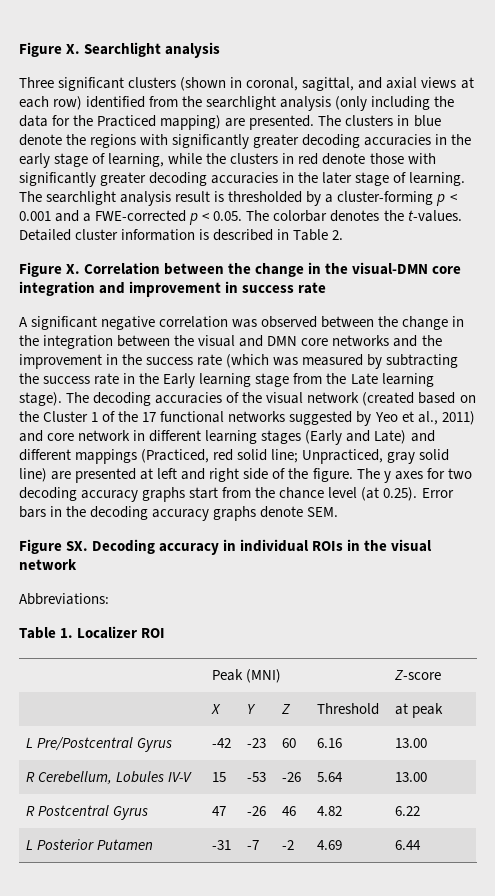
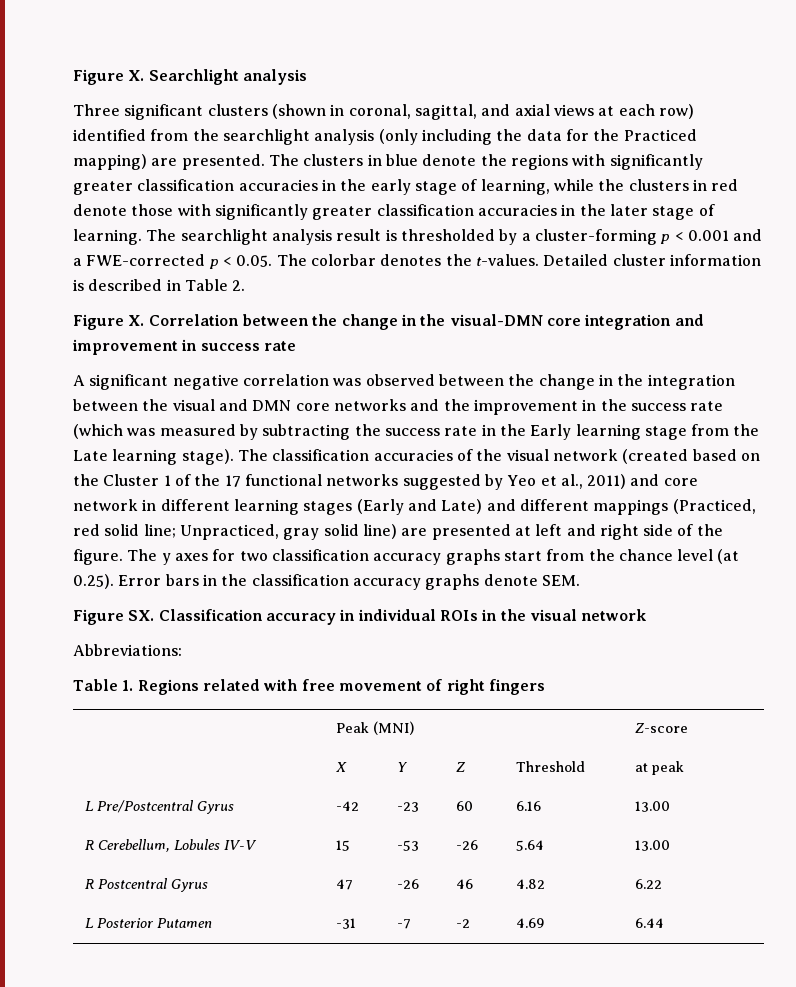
- The clusters in blue denote the regions with significantly greater decoding accuracies in the early stage of learning, while the clusters in red denote those with significantly greater decoding accuracies in the later stage of learning.
+ The clusters in blue denote the regions with significantly greater classification accuracies in the early stage of learning, while the clusters in red denote those with significantly greater classification accuracies in the later stage of learning.
- The decoding accuracies of the visual network (created based on the Cluster 1 of the 17 functional networks suggested by Yeo et al., 2011) and core network in different learning stages (Early and Late) and different mappings (Practiced, red solid line; Unpracticed, gray solid line) are presented at left and right side of the figure.
+ The classification accuracies of the visual network (created based on the Cluster 1 of the 17 functional networks suggested by Yeo et al., 2011) and core network in different learning stages (Early and Late) and different mappings (Practiced, red solid line; Unpracticed, gray solid line) are presented at left and right side of the figure.
- The y axes for two decoding accuracy graphs start from the chance level (at 0.25). Error bars in the decoding accuracy graphs denote SEM.
+ The y axes for two classification accuracy graphs start from the chance level (at 0.25). Error bars in the classification accuracy graphs denote SEM.
- Figure SX. Decoding accuracy in individual ROIs in the visual network
+ Figure SX. Classification accuracy in individual ROIs in the visual network
- Table 1. Localizer ROI
+ Table 1. Regions related with free movement of right fingers

